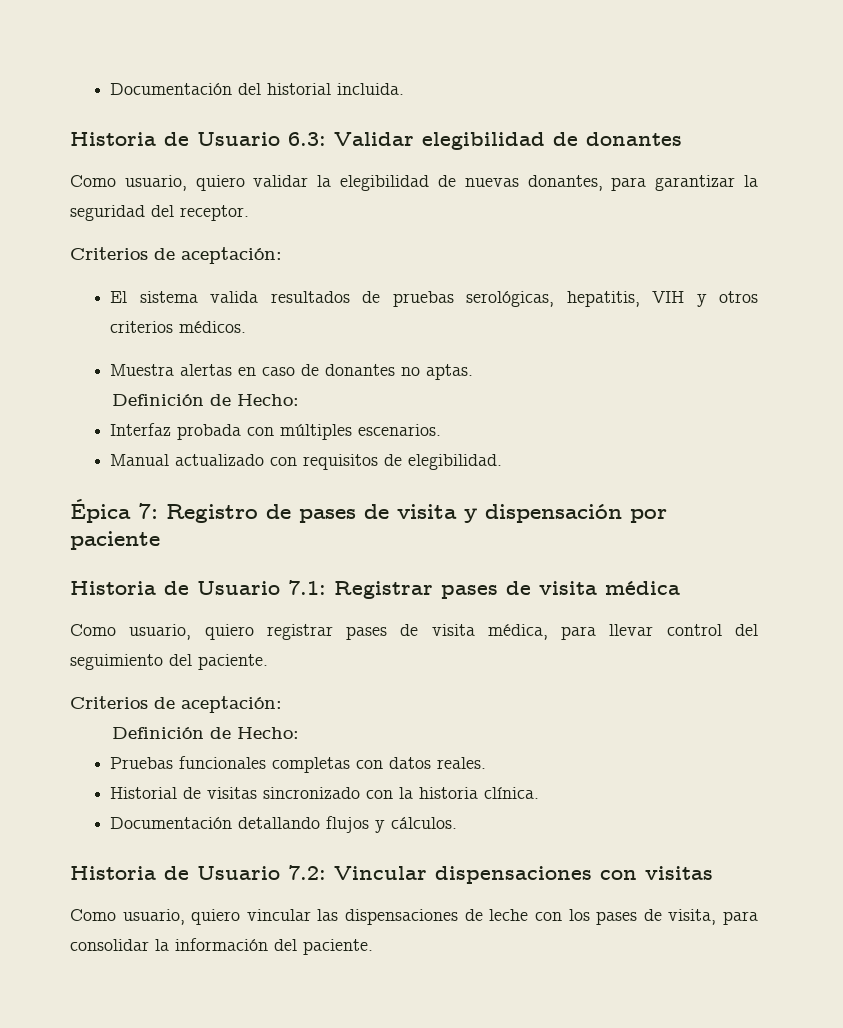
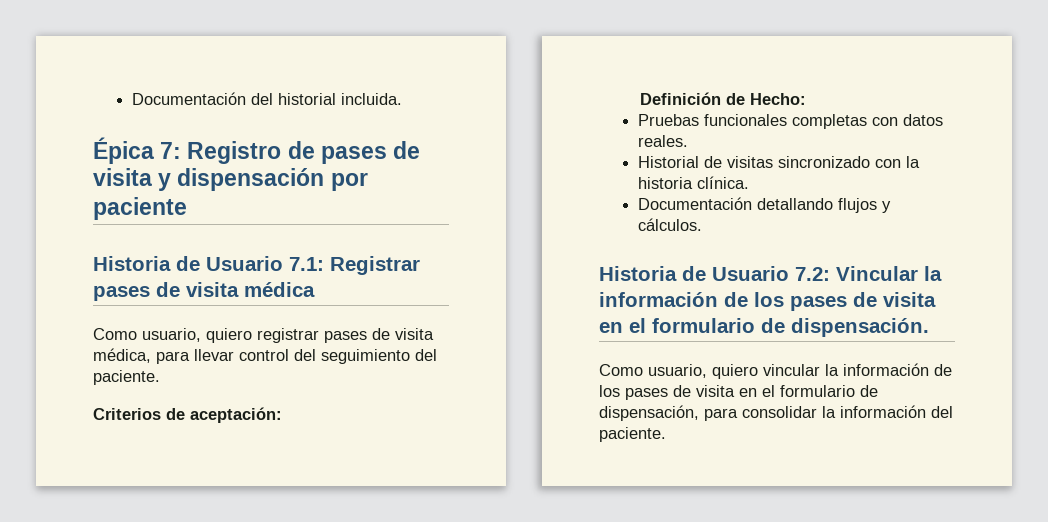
- Historia de Usuario 6.3: Validar elegibilidad de donantes
- Como usuario, quiero validar la elegibilidad de nuevas donantes, para garantizar la seguridad del receptor.
- Criterios de aceptación:
- El sistema valida resultados de pruebas serológicas, hepatitis, VIH y otros criterios médicos.
- Muestra alertas en caso de donantes no aptas.
- Definición de Hecho:
- Interfaz probada con múltiples escenarios.
- Manual actualizado con requisitos de elegibilidad.
- Historia de Usuario 7.2: Vincular dispensaciones con visitas
- Como usuario, quiero vincular las dispensaciones de leche con los pases de visita, para consolidar la información del paciente.
+ Historia de Usuario 7.2: Vincular la información de los pases de visita en el formulario de dispensación.
+ Como usuario, quiero vincular la información de los pases de visita en el formulario de dispensación, para consolidar la información del paciente.

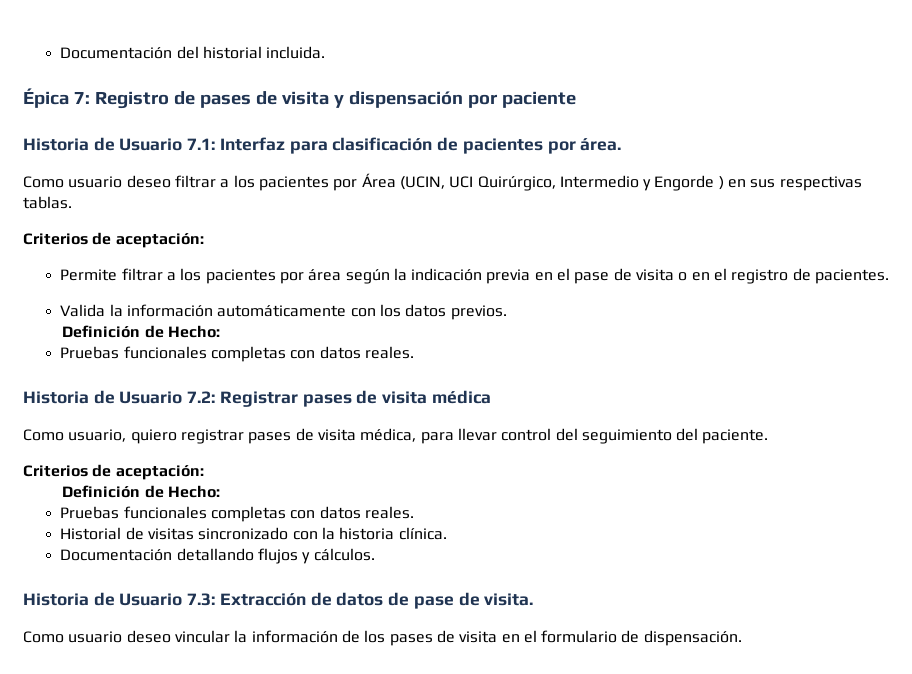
- Historia de Usuario 7.1: Registrar pases de visita médica
+ Historia de Usuario 7.1: Interfaz para clasificación de pacientes por área.
+ Como usuario deseo filtrar a los pacientes por Área (UCIN, UCI Quirúrgico, Intermedio y Engorde ) en sus respectivas tablas.
+ Criterios de aceptación:
+ Permite filtrar a los pacientes por área según la indicación previa en el pase de visita o en el registro de pacientes.
+ Valida la información automáticamente con los datos previos.
+ Definición de Hecho:
+ Pruebas funcionales completas con datos reales.
+ Historia de Usuario 7.2: Registrar pases de visita médica
- Historia de Usuario 7.2: Vincular la información de los pases de visita en el formulario de dispensación.
+ Historia de Usuario 7.3: Extracción de datos de pase de visita.
+ Como usuario deseo vincular la información de los pases de visita en el formulario de dispensación.
- Como usuario, quiero vincular la información de los pases de visita en el formulario de dispensación, para consolidar la información del paciente.

